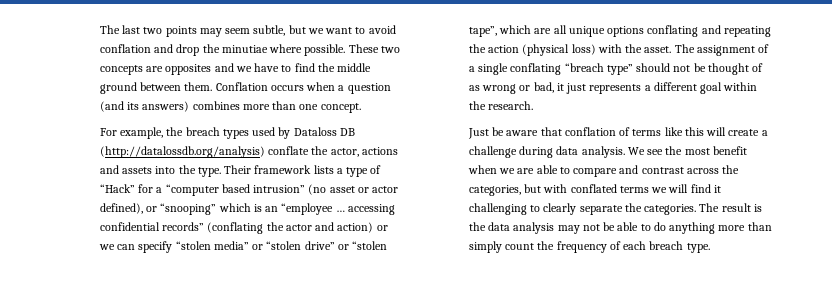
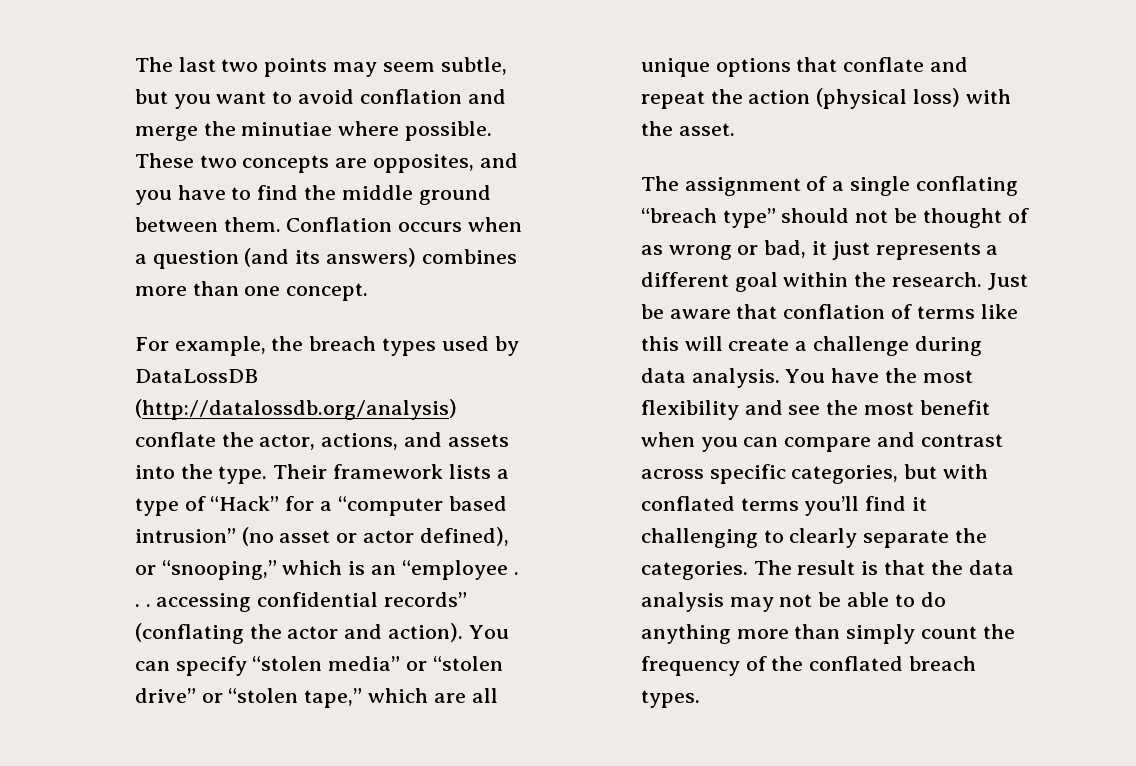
- The last two points may seem subtle, but we want to avoid conflation and drop the minutiae where possible.
+ The last two points may seem subtle, but you want to avoid conflation and merge the minutiae where possible.
- These two concepts are opposites and we have to find the middle ground between them.
+ These two concepts are opposites, and you have to find the middle ground between them.
- For example, the breach types used by Dataloss DB (http://datalossdb.org/analysis) conflate the actor, actions and assets into the type.
+ For example, the breach types used by DataLossDB (http://datalossdb.org/analysis) conflate the actor, actions, and assets into the type.
- Their framework lists a type of “Hack” for a “computer based intrusion” (no asset or actor defined), or “snooping” which is an “employee … accessing confidential records” (conflating the actor and action) or we can specify “stolen media” or “stolen drive” or “stolen tape”, which are all unique options conflating and repeating the action (physical loss) with the asset. The assignment of a single conflating “breach type” should not be thought of as wrong or bad, it just represents a different goal within the research.
- Just be aware that conflation of terms like this will create a challenge during data analysis.
+ Their framework lists a type of “Hack” for a “computer based intrusion” (no asset or actor defined), or “snooping,” which is an “employee . . . accessing confidential records” (conflating the actor and action). You can specify “stolen media” or “stolen drive” or “stolen tape,” which are all unique options that conflate and repeat the action (physical loss) with the asset.
+ The assignment of a single conflating “breach type” should not be thought of as wrong or bad, it just represents a different goal within the research. Just be aware that conflation of terms like this will create a challenge during data analysis.
- We see the most benefit when we are able to compare and contrast across the categories, but with conflated terms we will find it challenging to clearly separate the categories.
+ You have the most flexibility and see the most benefit when you can compare and contrast across specific categories, but with conflated terms you’ll find it challenging to clearly separate the categories.
- The result is the data analysis may not be able to do anything more than simply count the frequency of each breach type.
+ The result is that the data analysis may not be able to do anything more than simply count the frequency of the conflated breach types.

